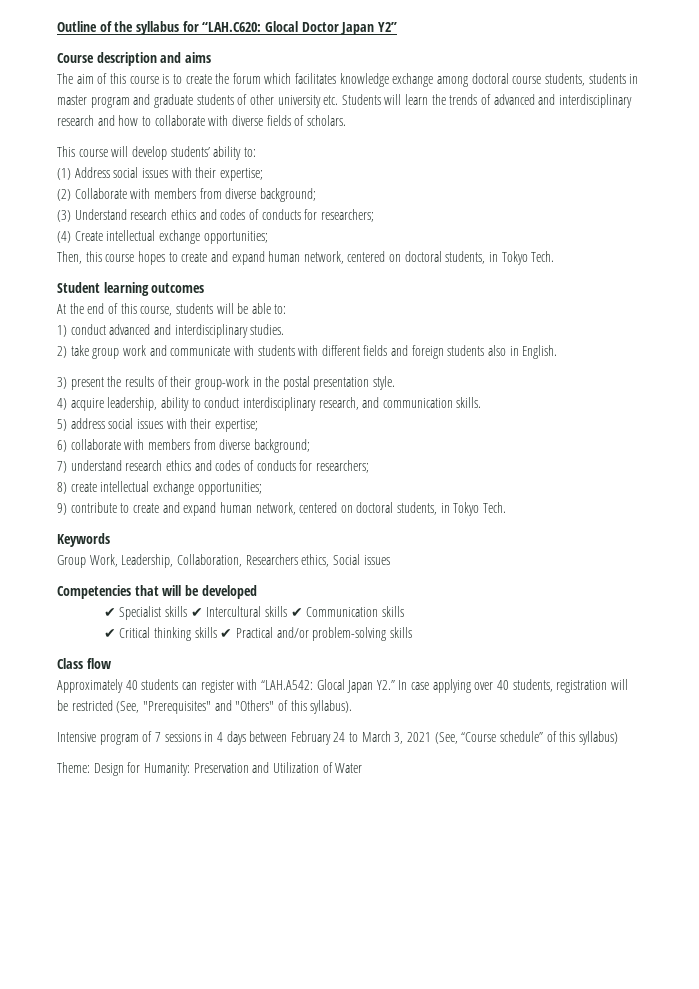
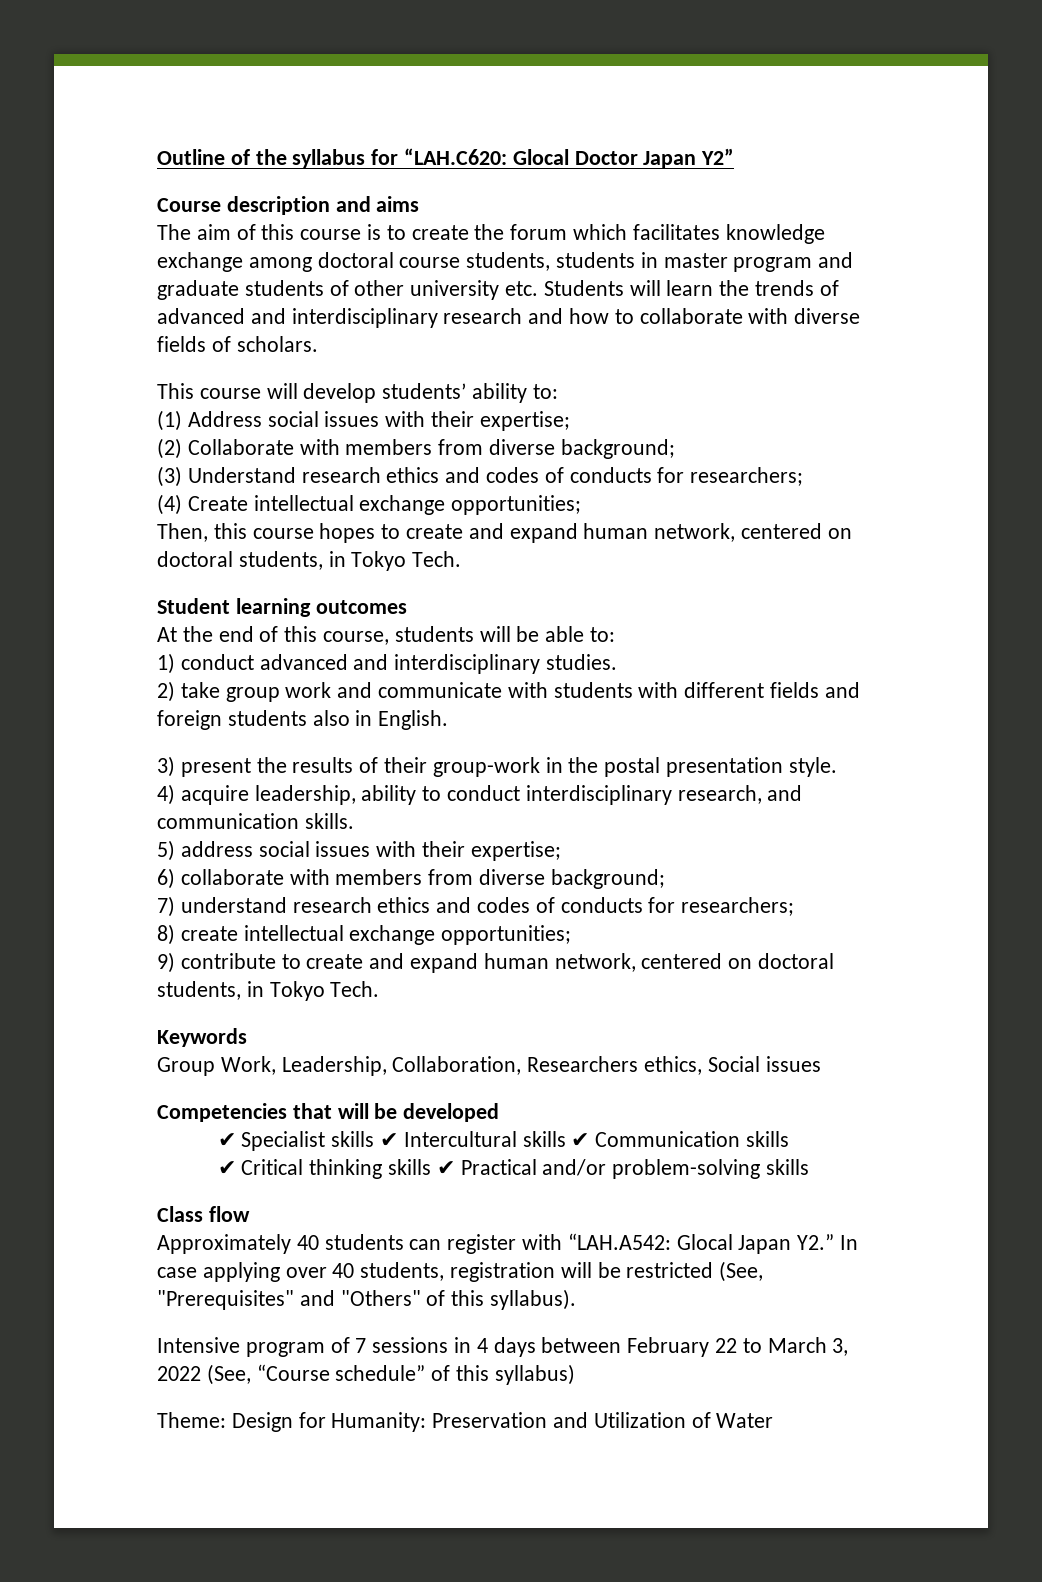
- Intensive program of 7 sessions in 4 days between February 24 to March 3, 2021 (See, “Course schedule” of this syllabus)
+ Intensive program of 7 sessions in 4 days between February 22 to March 3, 2022 (See, “Course schedule” of this syllabus)

